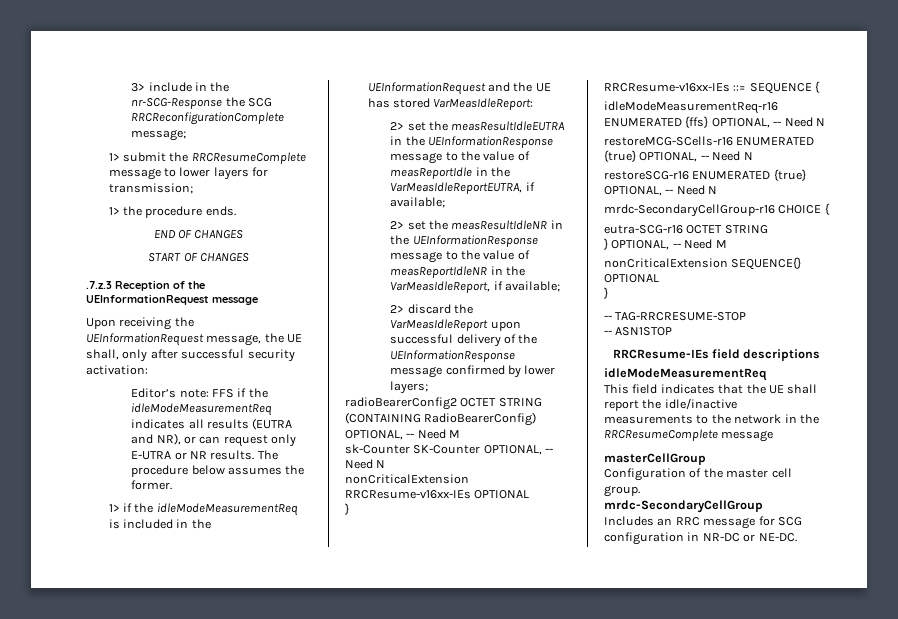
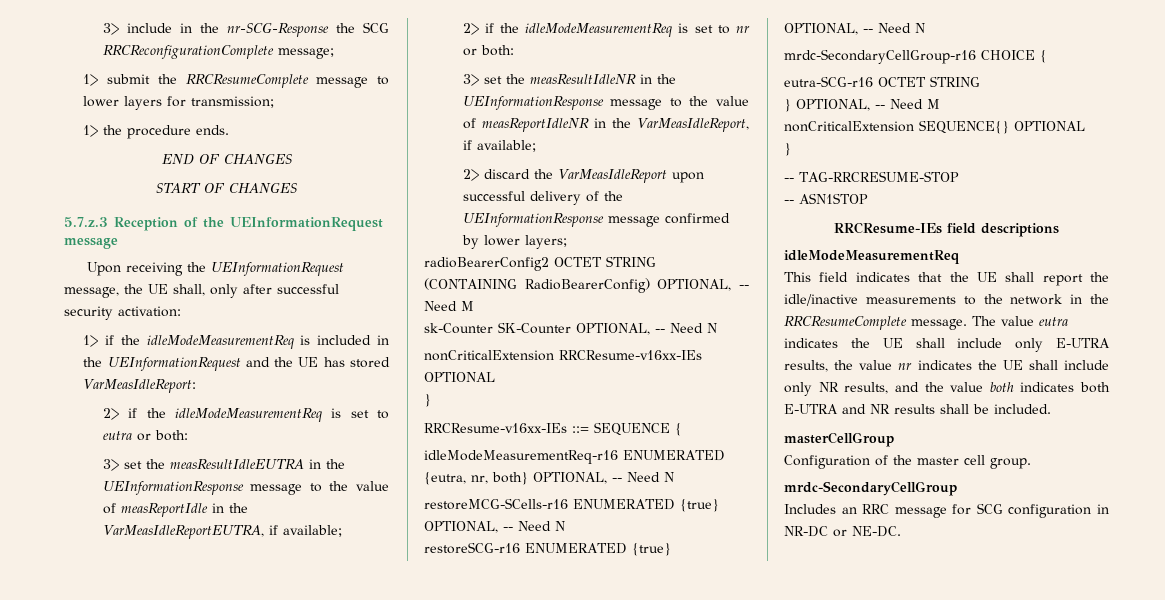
- .7.z.3 Reception of the UEInformationRequest message
+ 5.7.z.3 Reception of the UEInformationRequest message
- Editor’s note: FFS if the idleModeMeasurementReq indicates all results (EUTRA and NR), or can request only E-UTRA or NR results. The procedure below assumes the former.
- 2> set the measResultIdleEUTRA in the UEInformationResponse message to the value of measReportIdle in the VarMeasIdleReportEUTRA, if available;
+ 2> if the idleModeMeasurementReq is set to eutra or both:
+ 3> set the measResultIdleEUTRA in the UEInformationResponse message to the value of measReportIdle in the VarMeasIdleReportEUTRA, if available;
- 2> set the measResultIdleNR in the UEInformationResponse message to the value of measReportIdleNR in the VarMeasIdleReport, if available;
+ 2> if the idleModeMeasurementReq is set to nr or both:
+ 3> set the measResultIdleNR in the UEInformationResponse message to the value of measReportIdleNR in the VarMeasIdleReport, if available;
- idleModeMeasurementReq-r16 ENUMERATED {ffs} OPTIONAL, -- Need N
+ idleModeMeasurementReq-r16 ENUMERATED {eutra, nr, both} OPTIONAL, -- Need N
- This field indicates that the UE shall report the idle/inactive measurements to the network in the RRCResumeComplete message
+ This field indicates that the UE shall report the idle/inactive measurements to the network in the RRCResumeComplete message. The value eutra indicates the UE shall include only E-UTRA results, the value nr indicates the UE shall include only NR results, and the value both indicates both E-UTRA and NR results shall be included.

